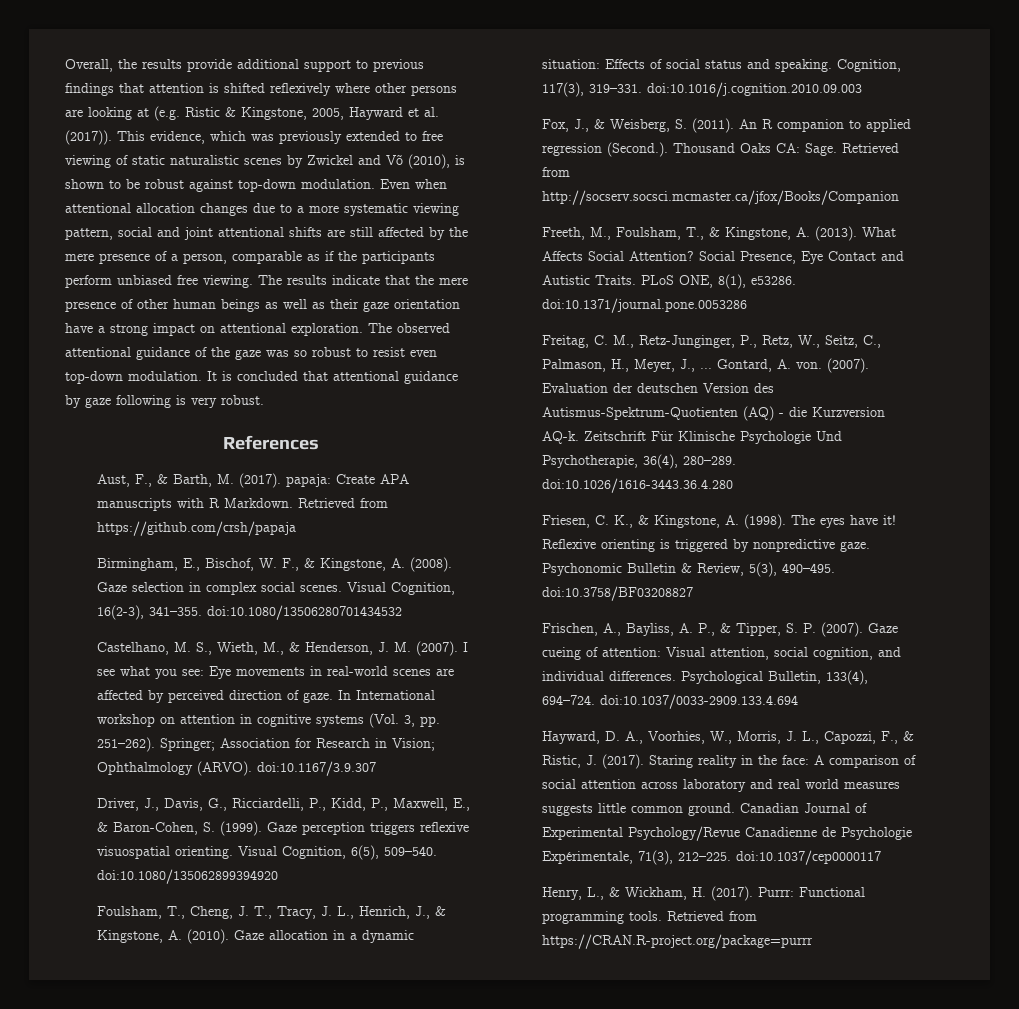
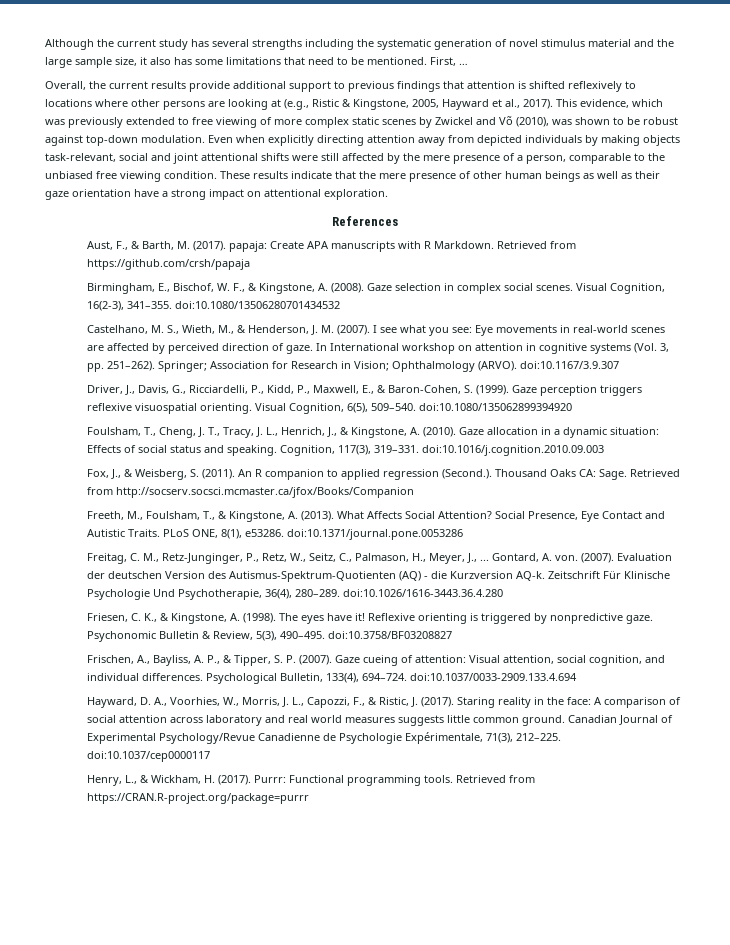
+ Although the current study has several strengths including the systematic generation of novel stimulus material and the large sample size, it also has some limitations that need to be mentioned. First, …
- Overall, the results provide additional support to previous findings that attention is shifted reflexively where other persons are looking at (e.g. Ristic & Kingstone, 2005, Hayward et al. (2017)).
+ Overall, the current results provide additional support to previous findings that attention is shifted reflexively to locations where other persons are looking at (e.g., Ristic & Kingstone, 2005, Hayward et al., 2017).
- This evidence, which was previously extended to free viewing of static naturalistic scenes by Zwickel and Võ (2010), is shown to be robust against top-down modulation.
+ This evidence, which was previously extended to free viewing of more complex static scenes by Zwickel and Võ (2010), was shown to be robust against top-down modulation.
- Even when attentional allocation changes due to a more systematic viewing pattern, social and joint attentional shifts are still affected by the mere presence of a person, comparable as if the participants perform unbiased free viewing. The results indicate that the mere presence of other human beings as well as their gaze orientation have a strong impact on attentional exploration. The observed attentional guidance of the gaze was so robust to resist even top-down modulation. It is concluded that attentional guidance by gaze following is very robust.
+ Even when explicitly directing attention away from depicted individuals by making objects task-relevant, social and joint attentional shifts were still affected by the mere presence of a person, comparable to the unbiased free viewing condition. These results indicate that the mere presence of other human beings as well as their gaze orientation have a strong impact on attentional exploration.

